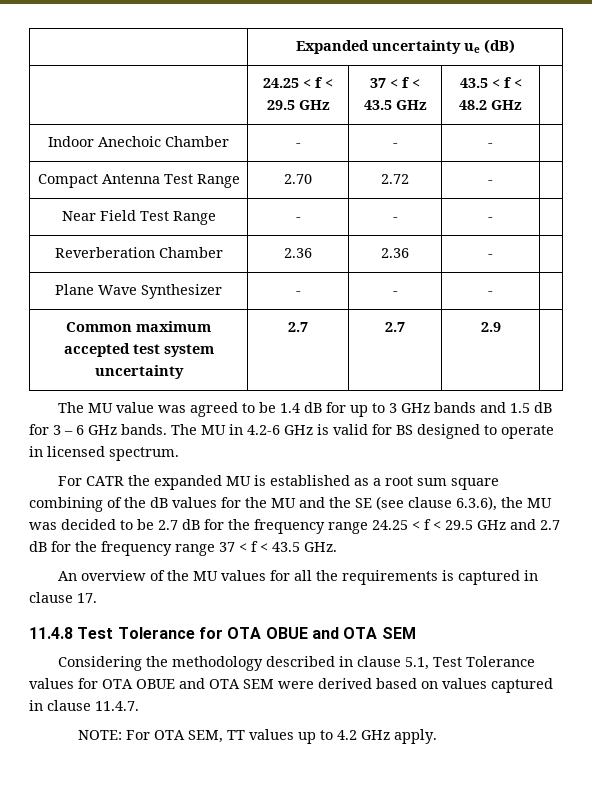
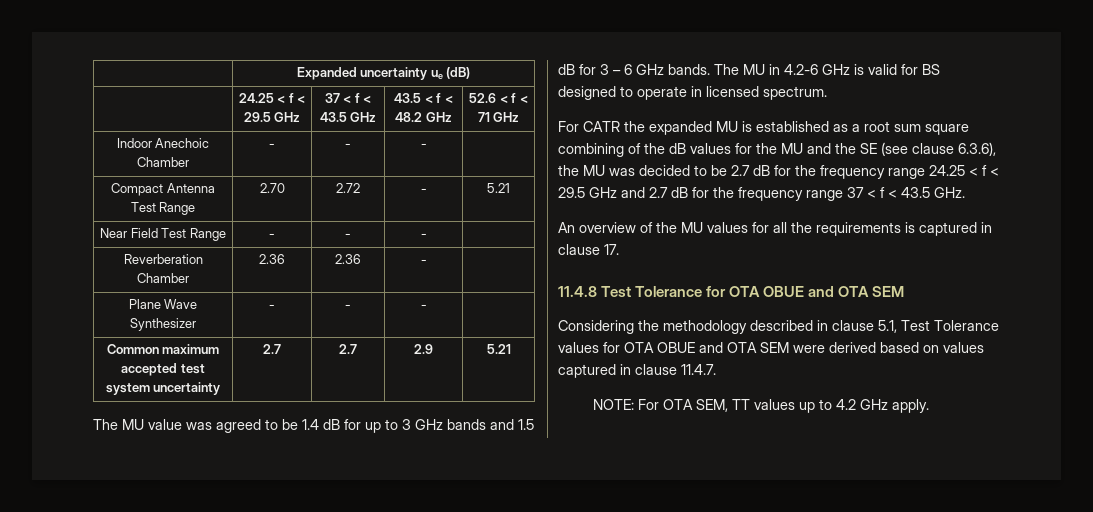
- | 24.25 < f < 29.5 GHz | 37 < f < 43.5 GHz | 43.5 < f < 48.2 GHz |
+ | 24.25 < f < 29.5 GHz | 37 < f < 43.5 GHz | 43.5 < f < 48.2 GHz | 52.6 < f < 71 GHz
- Compact Antenna Test Range | 2.70 | 2.72 | - |
+ Compact Antenna Test Range | 2.70 | 2.72 | - | 5.21
- Common maximum accepted test system uncertainty | 2.7 | 2.7 | 2.9 |
+ Common maximum accepted test system uncertainty | 2.7 | 2.7 | 2.9 | 5.21

